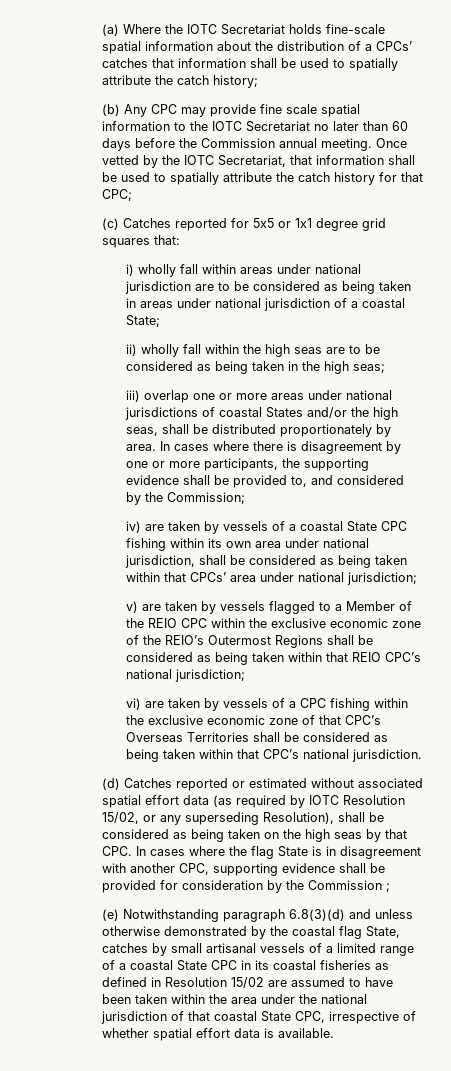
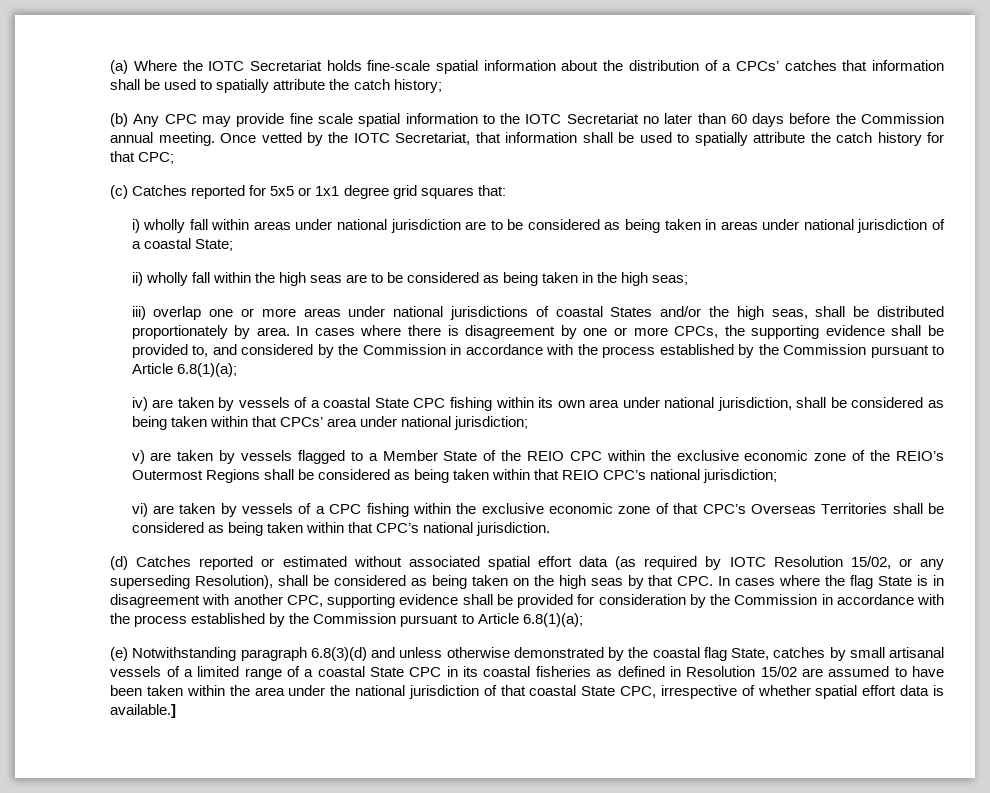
- In cases where there is disagreement by one or more participants, the supporting evidence shall be provided to, and considered by the Commission;
+ In cases where there is disagreement by one or more CPCs, the supporting evidence shall be provided to, and considered by the Commission in accordance with the process established by the Commission pursuant to Article 6.8(1)(a);
- v) are taken by vessels flagged to a Member of the REIO CPC within the exclusive economic zone of the REIO’s Outermost Regions shall be considered as being taken within that REIO CPC’s national jurisdiction;
+ v) are taken by vessels flagged to a Member State of the REIO CPC within the exclusive economic zone of the REIO’s Outermost Regions shall be considered as being taken within that REIO CPC’s national jurisdiction;
- (d) Catches reported or estimated without associated spatial effort data (as required by IOTC Resolution 15/02, or any superseding Resolution), shall be considered as being taken on the high seas by that CPC. In cases where the flag State is in disagreement with another CPC, supporting evidence shall be provided for consideration by the Commission ;
+ (d) Catches reported or estimated without associated spatial effort data (as required by IOTC Resolution 15/02, or any superseding Resolution), shall be considered as being taken on the high seas by that CPC. In cases where the flag State is in disagreement with another CPC, supporting evidence shall be provided for consideration by the Commission in accordance with the process established by the Commission pursuant to Article 6.8(1)(a);
- (e) Notwithstanding paragraph 6.8(3)(d) and unless otherwise demonstrated by the coastal flag State, catches by small artisanal vessels of a limited range of a coastal State CPC in its coastal fisheries as defined in Resolution 15/02 are assumed to have been taken within the area under the national jurisdiction of that coastal State CPC, irrespective of whether spatial effort data is available.
+ (e) Notwithstanding paragraph 6.8(3)(d) and unless otherwise demonstrated by the coastal flag State, catches by small artisanal vessels of a limited range of a coastal State CPC in its coastal fisheries as defined in Resolution 15/02 are assumed to have been taken within the area under the national jurisdiction of that coastal State CPC, irrespective of whether spatial effort data is available.]

